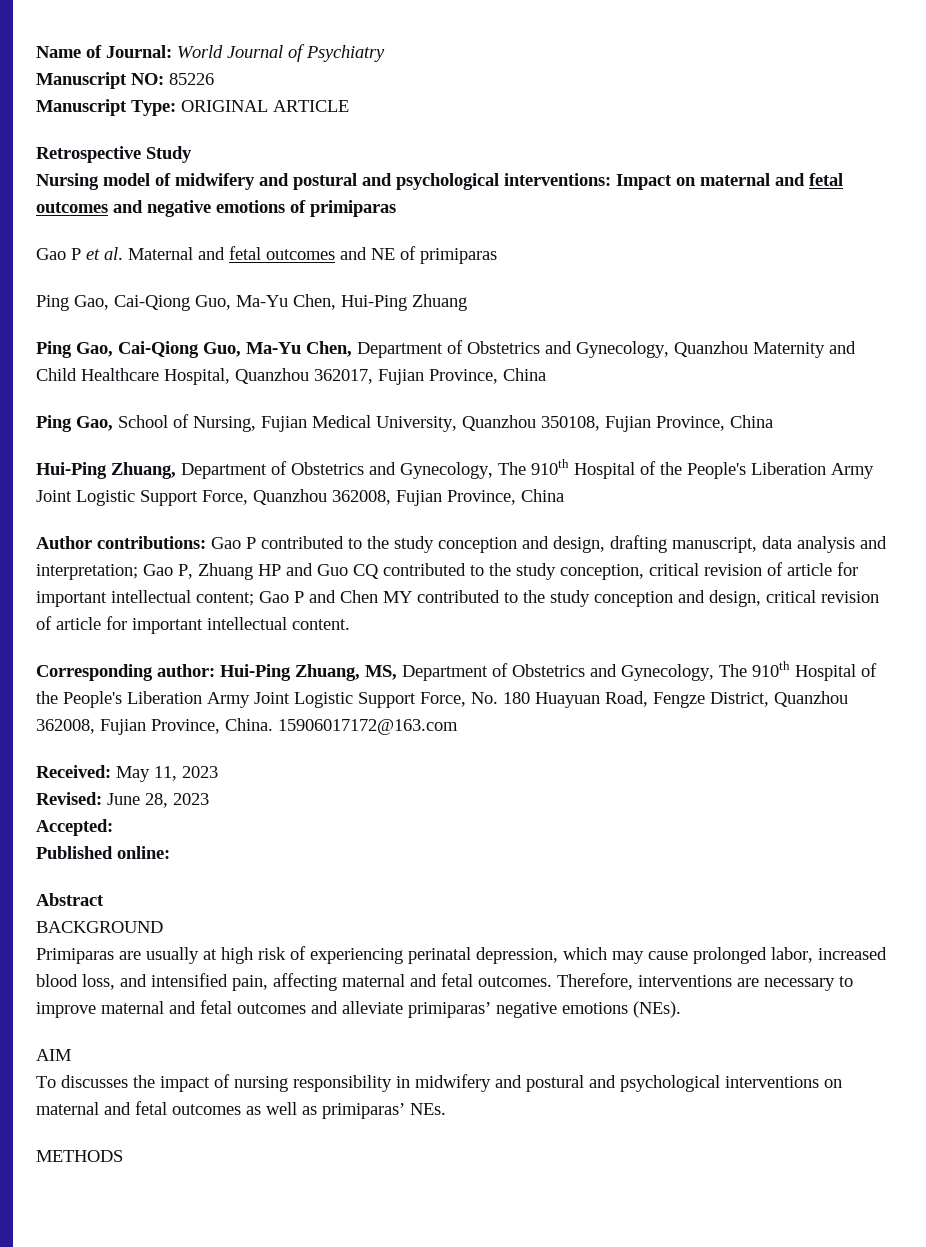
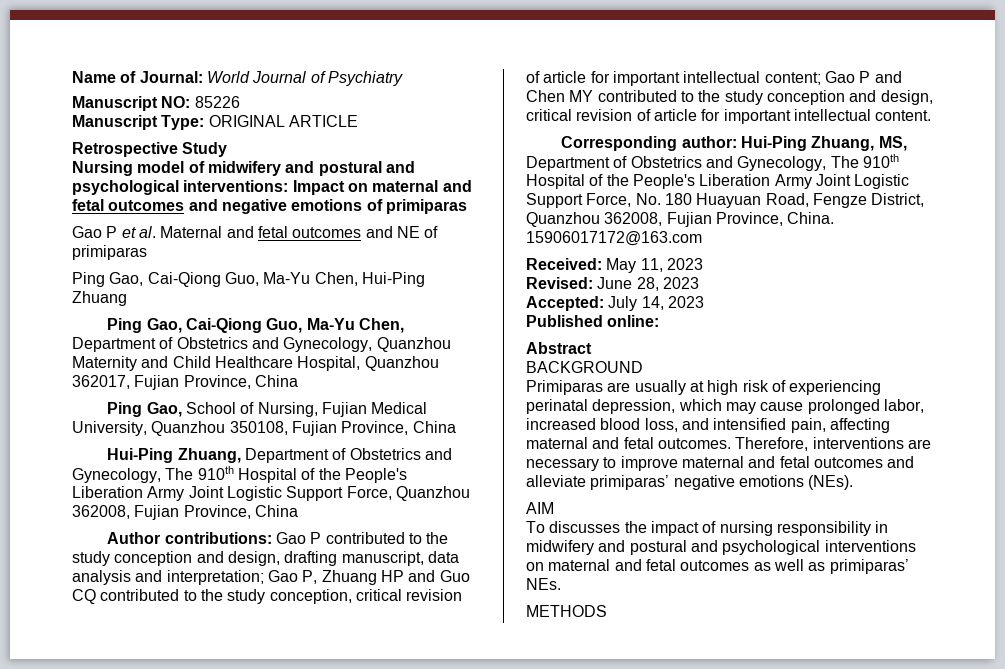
- Accepted:
+ Accepted: July 14, 2023

